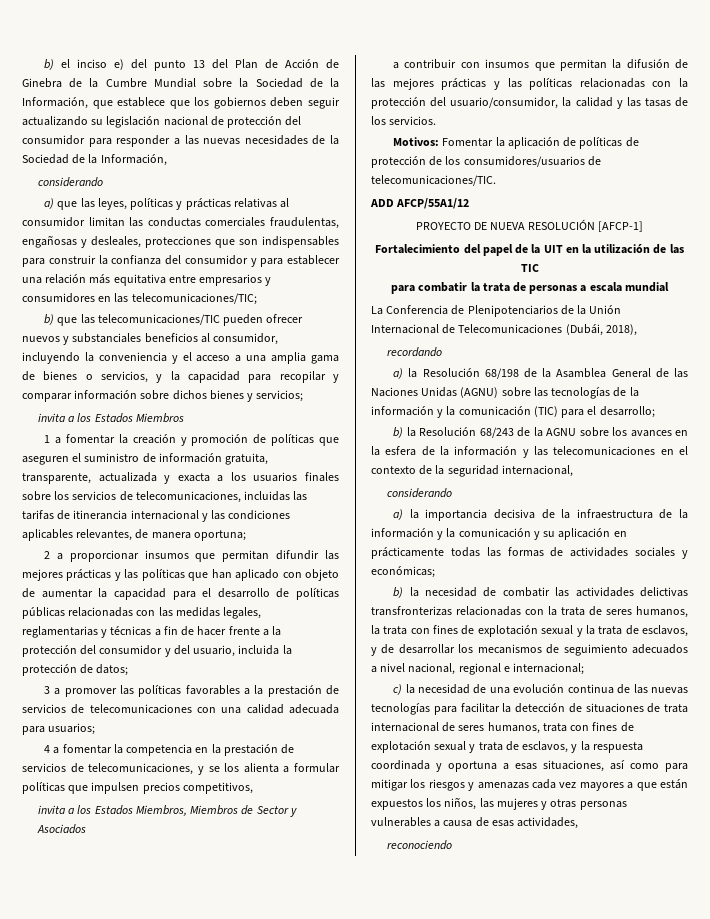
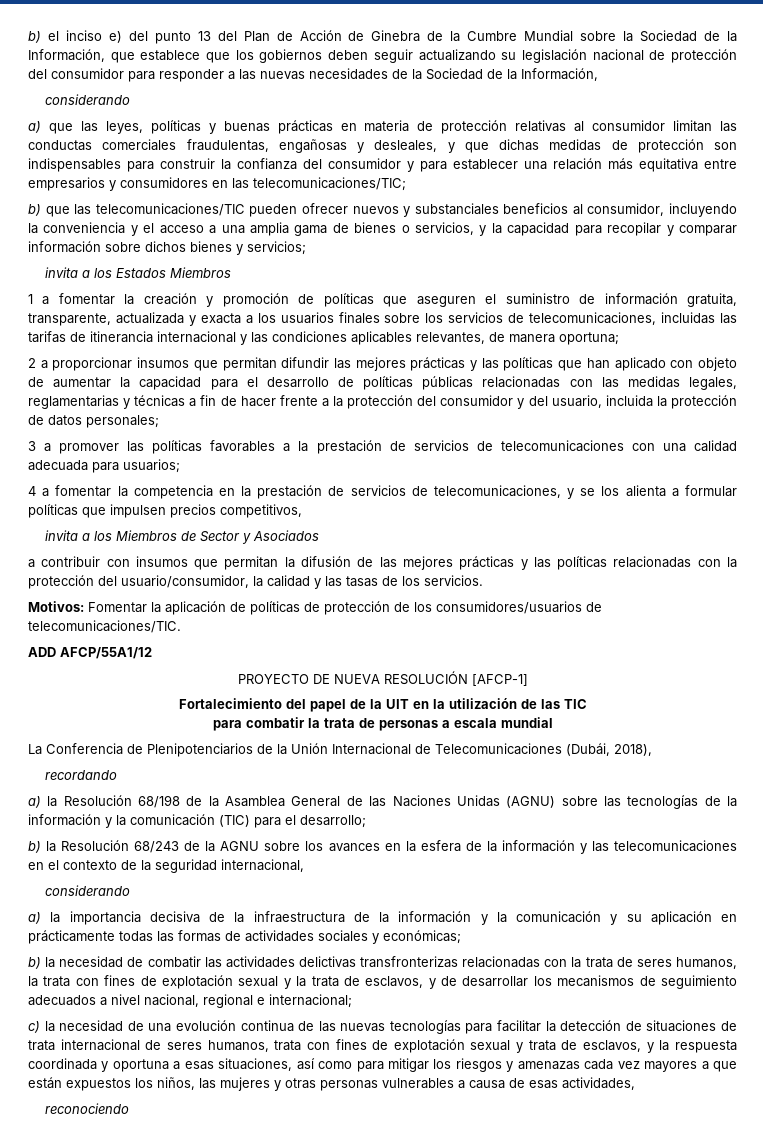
- a) que las leyes, políticas y prácticas relativas al consumidor limitan las conductas comerciales fraudulentas, engañosas y desleales, protecciones que son indispensables para construir la confianza del consumidor y para establecer una relación más equitativa entre empresarios y consumidores en las telecomunicaciones/TIC;
+ a) que las leyes, políticas y buenas prácticas en materia de protección relativas al consumidor limitan las conductas comerciales fraudulentas, engañosas y desleales, y que dichas medidas de protección son indispensables para construir la confianza del consumidor y para establecer una relación más equitativa entre empresarios y consumidores en las telecomunicaciones/TIC;
- 2 a proporcionar insumos que permitan difundir las mejores prácticas y las políticas que han aplicado con objeto de aumentar la capacidad para el desarrollo de políticas públicas relacionadas con las medidas legales, reglamentarias y técnicas a fin de hacer frente a la protección del consumidor y del usuario, incluida la protección de datos;
+ 2 a proporcionar insumos que permitan difundir las mejores prácticas y las políticas que han aplicado con objeto de aumentar la capacidad para el desarrollo de políticas públicas relacionadas con las medidas legales, reglamentarias y técnicas a fin de hacer frente a la protección del consumidor y del usuario, incluida la protección de datos personales;
- invita a los Estados Miembros, Miembros de Sector y Asociados
+ invita a los Miembros de Sector y Asociados

